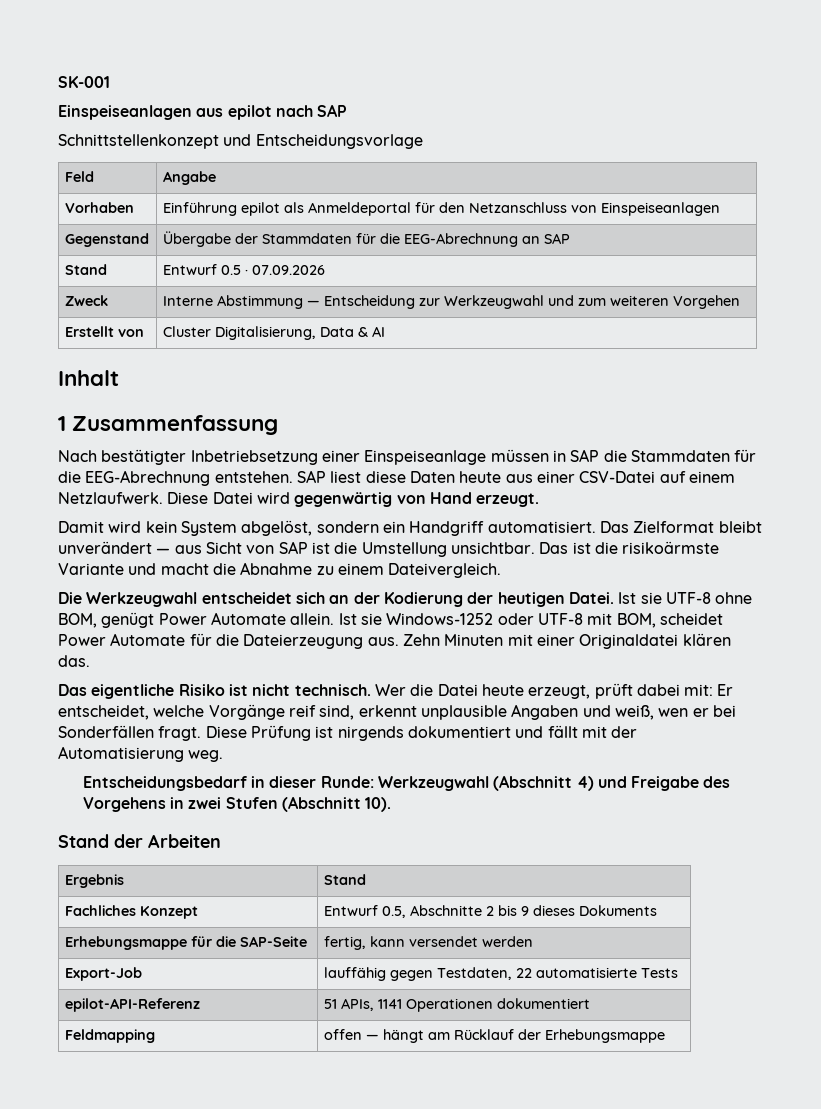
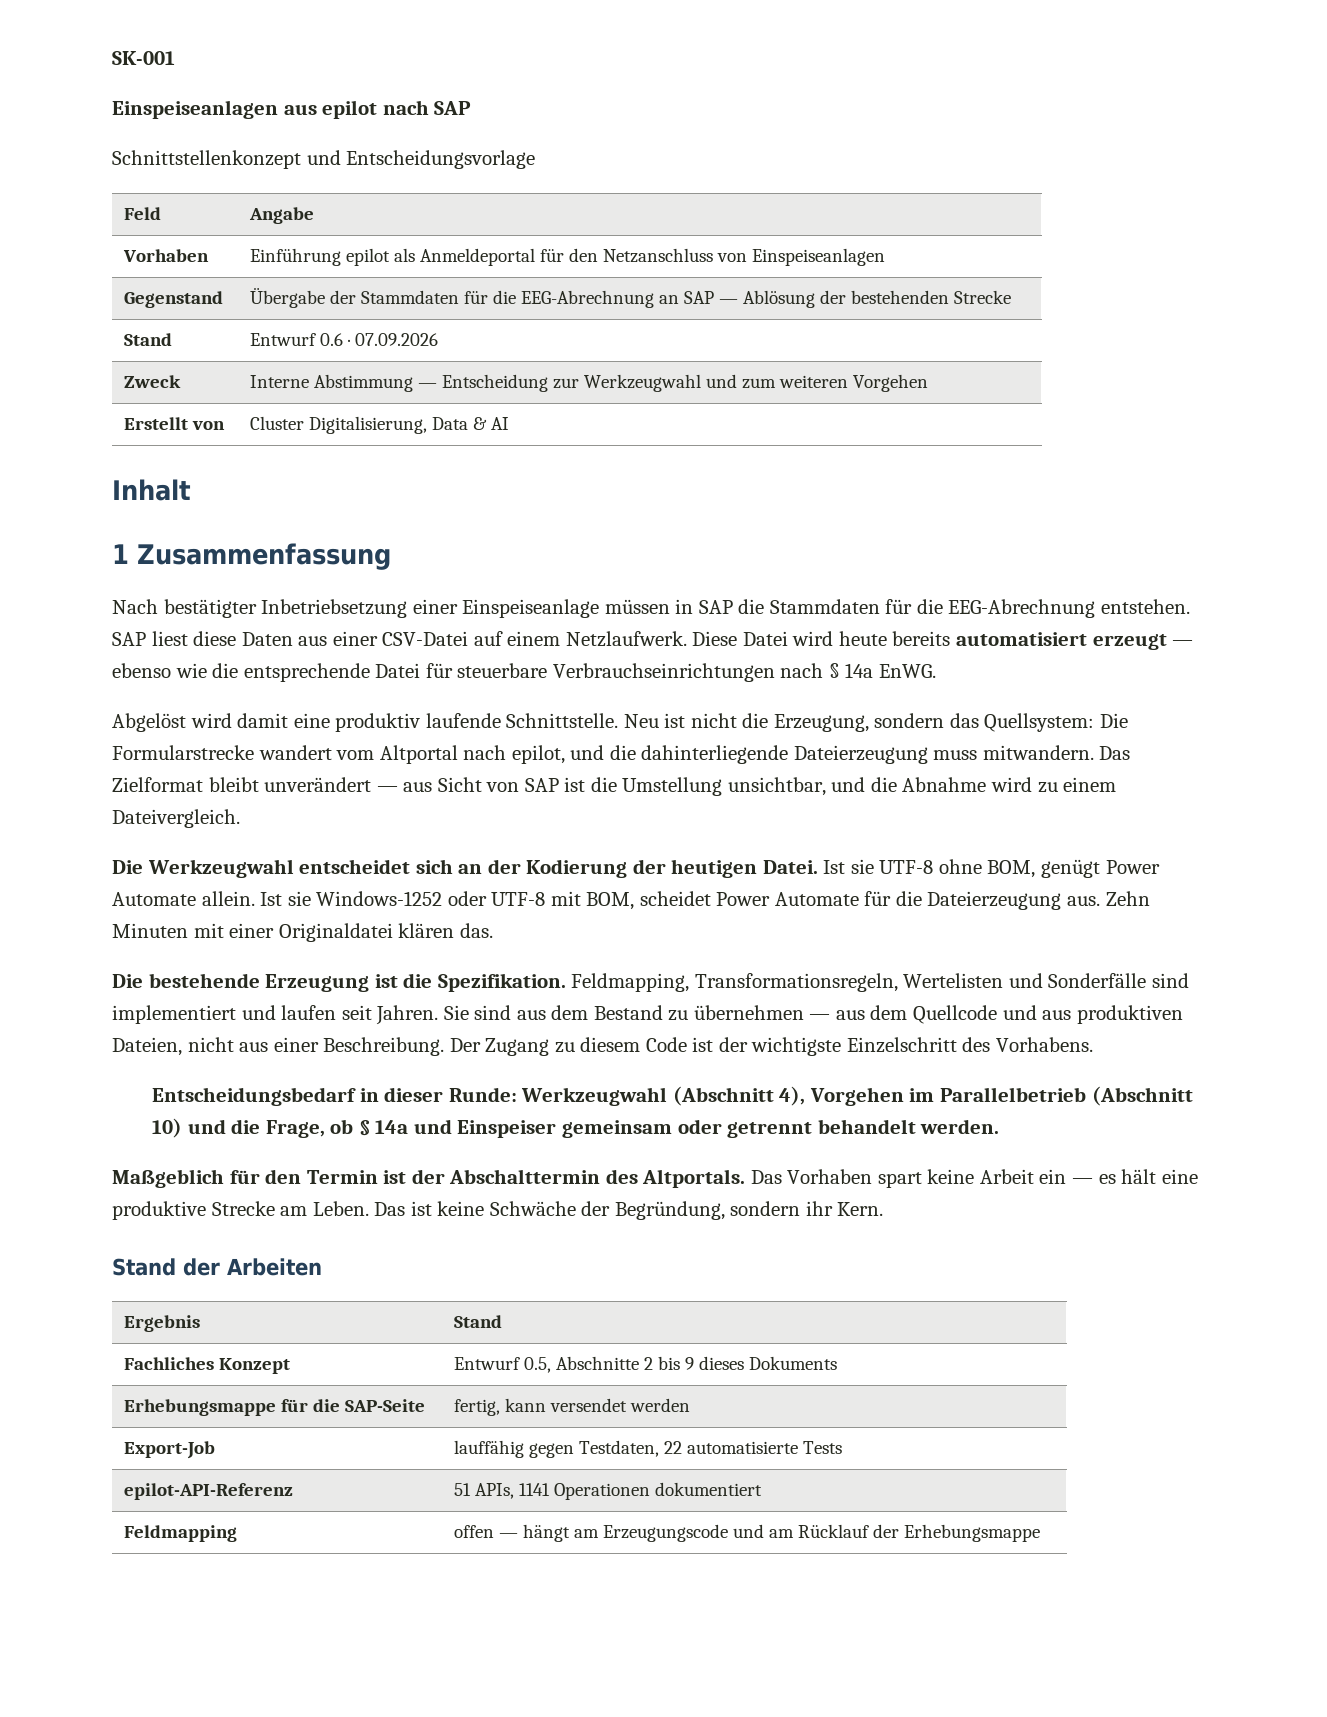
- Gegenstand | Übergabe der Stammdaten für die EEG-Abrechnung an SAP
+ Gegenstand | Übergabe der Stammdaten für die EEG-Abrechnung an SAP — Ablösung der bestehenden Strecke
- Stand | Entwurf 0.5 · 07.09.2026
+ Stand | Entwurf 0.6 · 07.09.2026
- SAP liest diese Daten heute aus einer CSV-Datei auf einem Netzlaufwerk.
+ SAP liest diese Daten aus einer CSV-Datei auf einem Netzlaufwerk.
- Diese Datei wird gegenwärtig von Hand erzeugt.
- Damit wird kein System abgelöst, sondern ein Handgriff automatisiert.
+ Diese Datei wird heute bereits automatisiert erzeugt — ebenso wie die entsprechende Datei für steuerbare Verbrauchseinrichtungen nach § 14a EnWG.
+ Abgelöst wird damit eine produktiv laufende Schnittstelle. Neu ist nicht die Erzeugung, sondern das Quellsystem: Die Formularstrecke wandert vom Altportal nach epilot, und die dahinterliegende Dateierzeugung muss mitwandern.
- Das Zielformat bleibt unverändert — aus Sicht von SAP ist die Umstellung unsichtbar. Das ist die risikoärmste Variante und macht die Abnahme zu einem Dateivergleich.
+ Das Zielformat bleibt unverändert — aus Sicht von SAP ist die Umstellung unsichtbar, und die Abnahme wird zu einem Dateivergleich.
- Das eigentliche Risiko ist nicht technisch. Wer die Datei heute erzeugt, prüft dabei mit: Er entscheidet, welche Vorgänge reif sind, erkennt unplausible Angaben und weiß, wen er bei Sonderfällen fragt. Diese Prüfung ist nirgends dokumentiert und fällt mit der Automatisierung weg.
+ Die bestehende Erzeugung ist die Spezifikation. Feldmapping, Transformationsregeln, Wertelisten und Sonderfälle sind implementiert und laufen seit Jahren. Sie sind aus dem Bestand zu übernehmen — aus dem Quellcode und aus produktiven Dateien, nicht aus einer Beschreibung. Der Zugang zu diesem Code ist der wichtigste Einzelschritt des Vorhabens.
- Entscheidungsbedarf in dieser Runde: Werkzeugwahl (Abschnitt 4) und Freigabe des Vorgehens in zwei Stufen (Abschnitt 10).
+ Entscheidungsbedarf in dieser Runde: Werkzeugwahl (Abschnitt 4), Vorgehen im Parallelbetrieb (Abschnitt 10) und die Frage, ob § 14a und Einspeiser gemeinsam oder getrennt behandelt werden.
+ Maßgeblich für den Termin ist der Abschalttermin des Altportals. Das Vorhaben spart keine Arbeit ein — es hält eine produktive Strecke am Leben. Das ist keine Schwäche der Begründung, sondern ihr Kern.
- Feldmapping | offen — hängt am Rücklauf der Erhebungsmappe
+ Feldmapping | offen — hängt am Erzeugungscode und am Rücklauf der Erhebungsmappe

